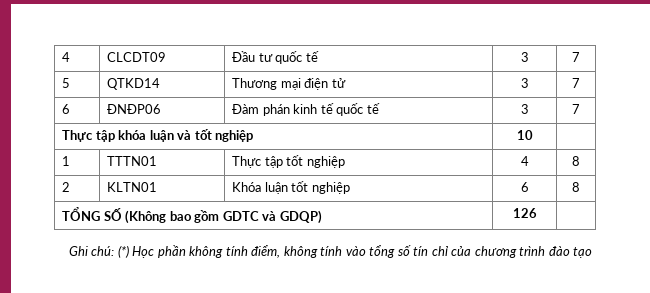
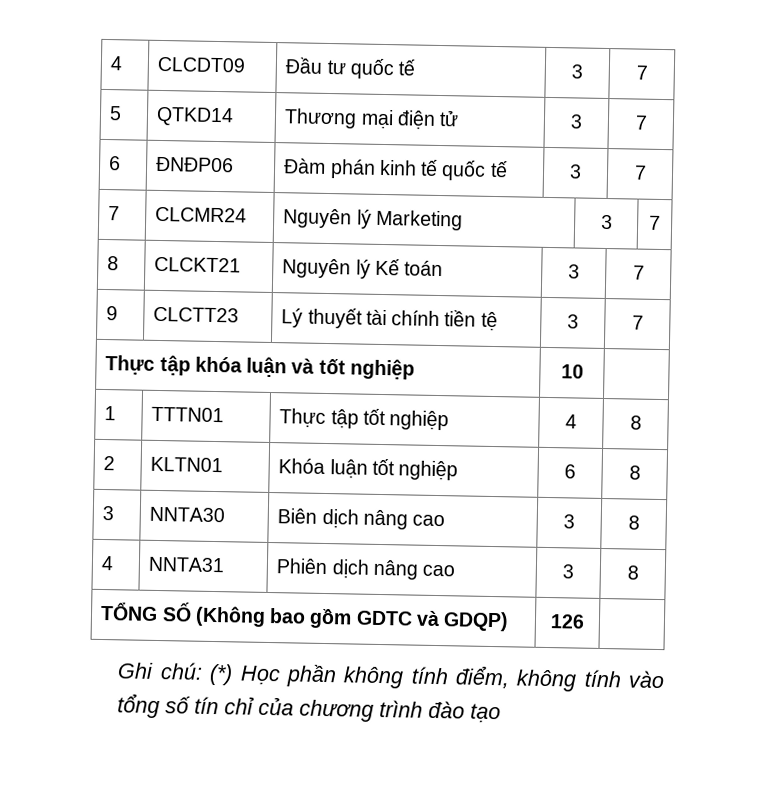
+ 7 | CLCMR24 | Nguyên lý Marketing | 3 | 7
+ 8 | CLCKT21 | Nguyên lý Kế toán | 3 | 7
+ 9 | CLCTT23 | Lý thuyết tài chính tiền tệ | 3 | 7
+ 3 | NNTA30 | Biên dịch nâng cao | 3 | 8
+ 4 | NNTA31 | Phiên dịch nâng cao | 3 | 8

